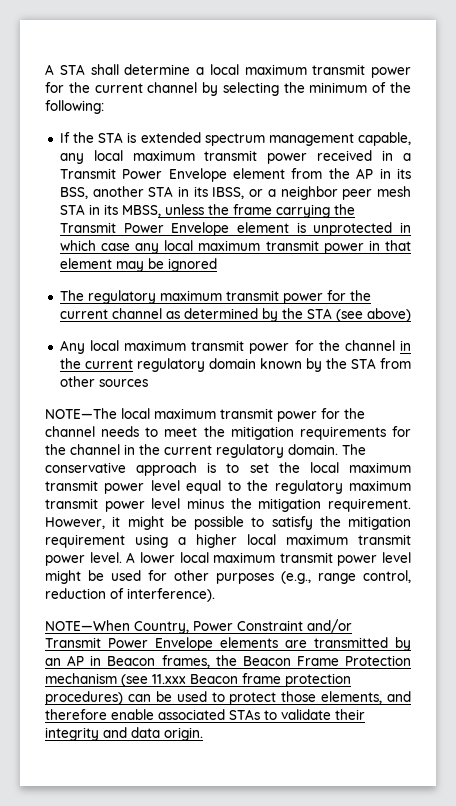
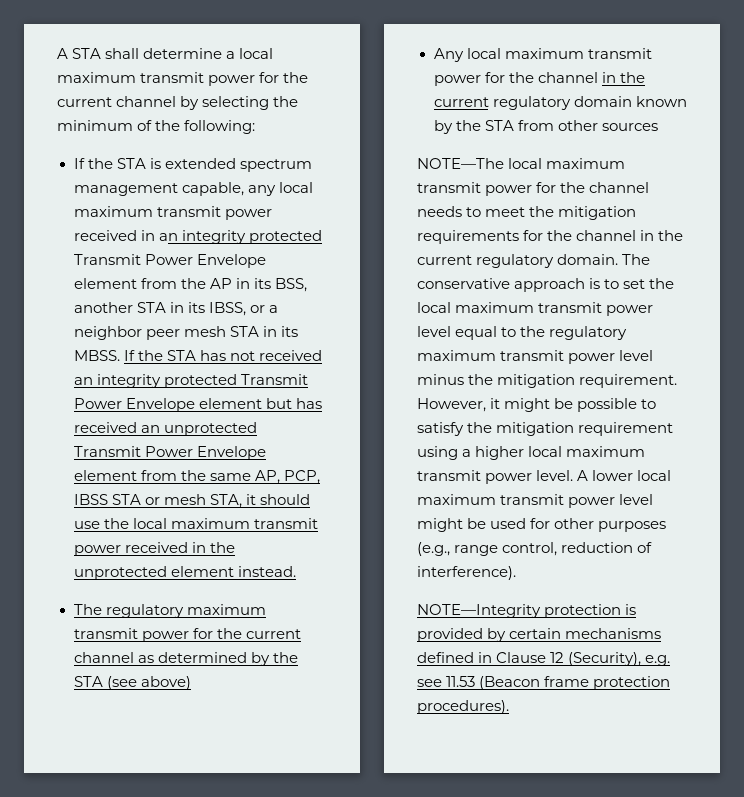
- If the STA is extended spectrum management capable, any local maximum transmit power received in a Transmit Power Envelope element from the AP in its BSS, another STA in its IBSS, or a neighbor peer mesh STA in its MBSS, unless the frame carrying the Transmit Power Envelope element is unprotected in which case any local maximum transmit power in that element may be ignored
+ If the STA is extended spectrum management capable, any local maximum transmit power received in an integrity protected Transmit Power Envelope element from the AP in its BSS, another STA in its IBSS, or a neighbor peer mesh STA in its MBSS. If the STA has not received an integrity protected Transmit Power Envelope element but has received an unprotected Transmit Power Envelope element from the same AP, PCP, IBSS STA or mesh STA, it should use the local maximum transmit power received in the unprotected element instead.
- NOTE—When Country, Power Constraint and/or Transmit Power Envelope elements are transmitted by an AP in Beacon frames, the Beacon Frame Protection mechanism (see 11.xxx Beacon frame protection procedures) can be used to protect those elements, and therefore enable associated STAs to validate their integrity and data origin.
+ NOTE—Integrity protection is provided by certain mechanisms defined in Clause 12 (Security), e.g. see 11.53 (Beacon frame protection procedures).

